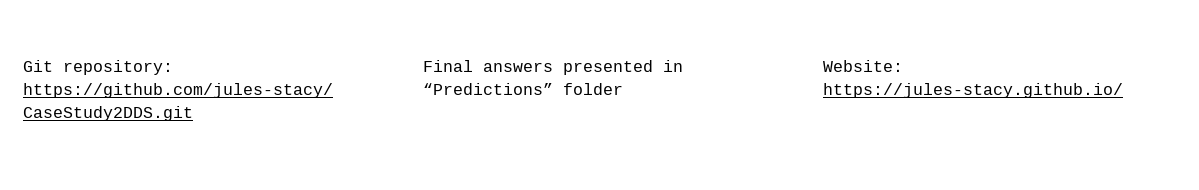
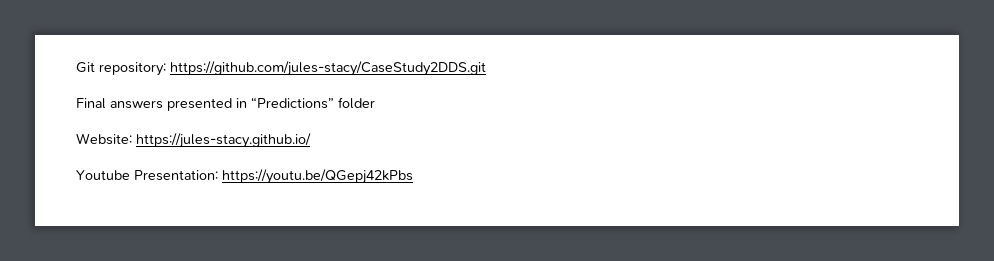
+ Youtube Presentation: https://youtu.be/QGepj42kPbs

